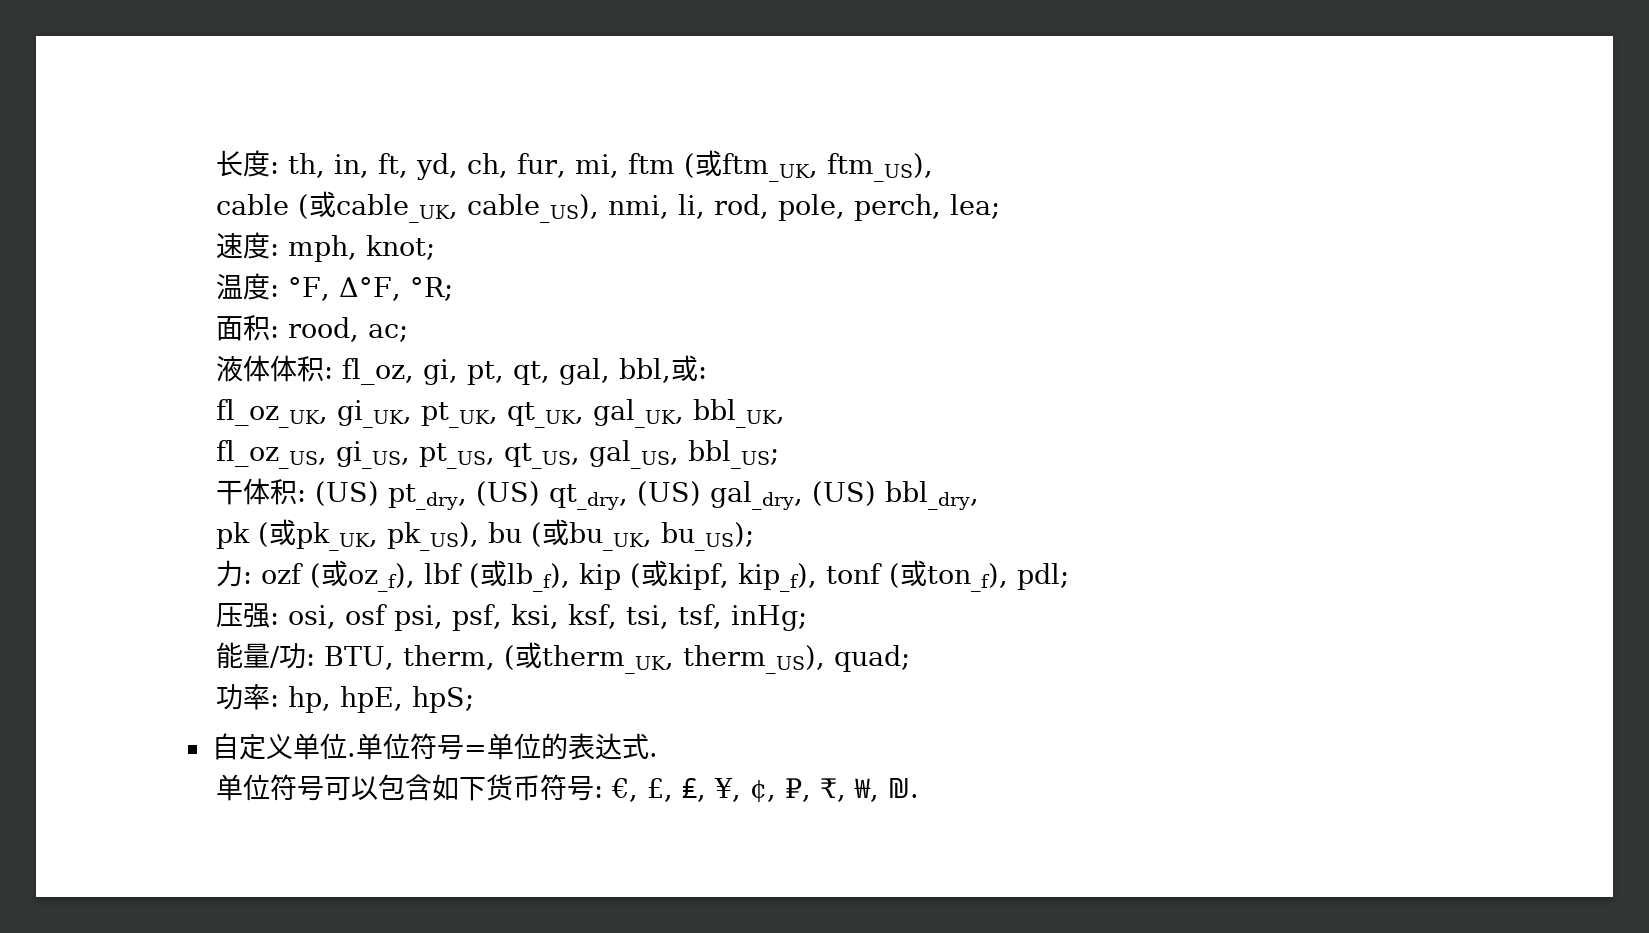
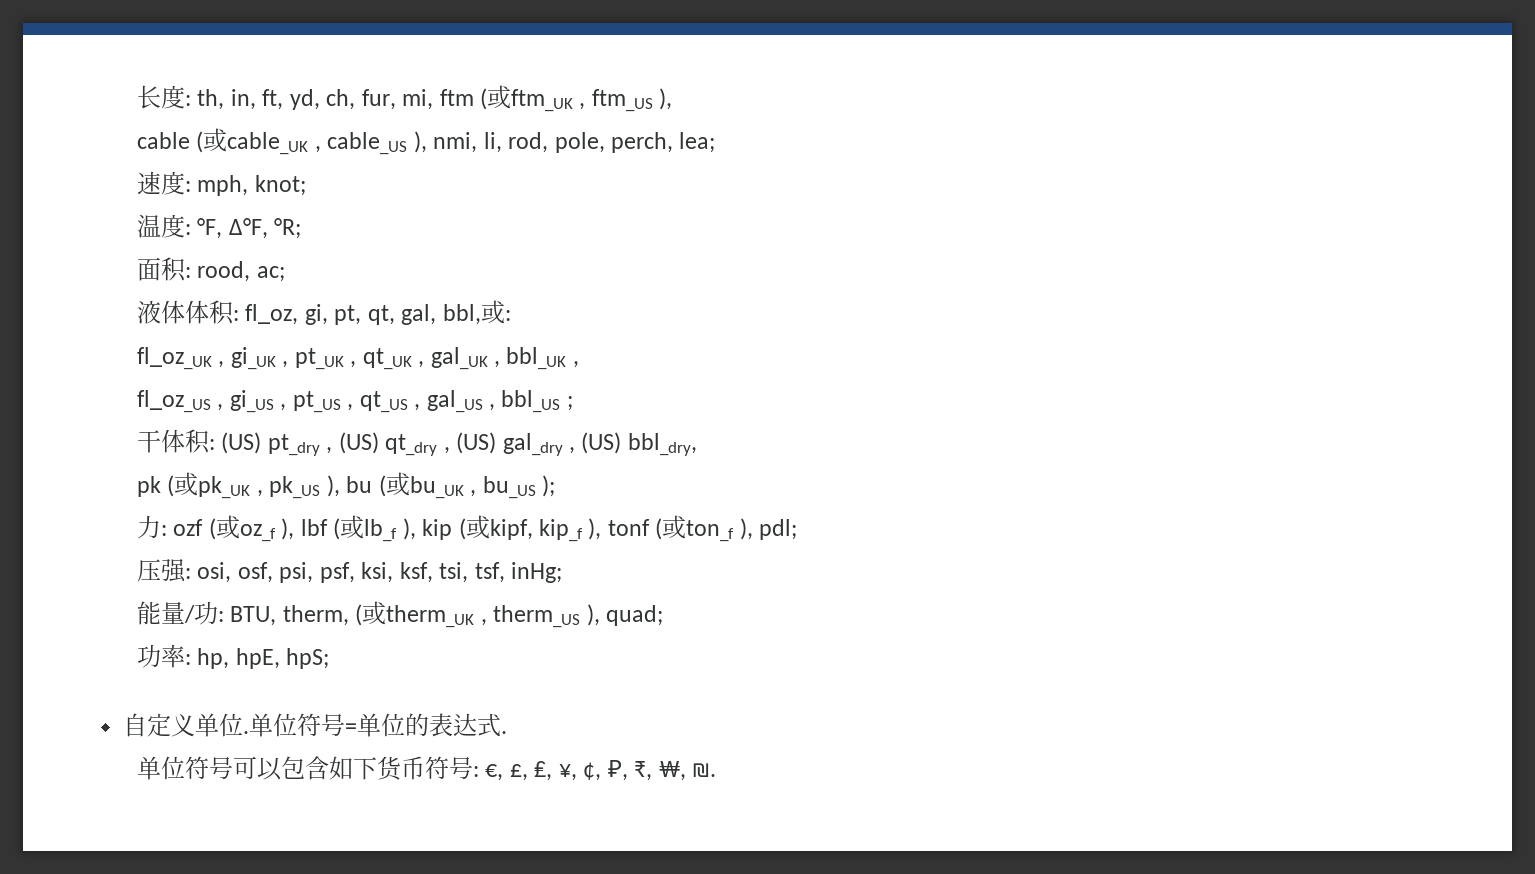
- 长度: th, in, ft, yd, ch, fur, mi, ftm (或ftm_UK, ftm_US),
+ 长度: th, in, ft, yd, ch, fur, mi, ftm (或ftm_UK , ftm_US ),
- cable (或cable_UK, cable_US), nmi, li, rod, pole, perch, lea;
+ cable (或cable_UK , cable_US ), nmi, li, rod, pole, perch, lea;
- fl_oz_UK, gi_UK, pt_UK, qt_UK, gal_UK, bbl_UK,
- fl_oz_US, gi_US, pt_US, qt_US, gal_US, bbl_US;
- 干体积: (US) pt_dry, (US) qt_dry, (US) gal_dry, (US) bbl_dry,
+ fl_oz_UK , gi_UK , pt_UK , qt_UK , gal_UK , bbl_UK ,
+ fl_oz_US , gi_US , pt_US , qt_US , gal_US , bbl_US ;
+ 干体积: (US) pt_dry , (US) qt_dry , (US) gal_dry , (US) bbl_dry,
- pk (或pk_UK, pk_US), bu (或bu_UK, bu_US);
+ pk (或pk_UK , pk_US ), bu (或bu_UK , bu_US );
- 力: ozf (或oz_f), lbf (或lb_f), kip (或kipf, kip_f), tonf (或ton_f), pdl;
+ 力: ozf (或oz_f ), lbf (或lb_f ), kip (或kipf, kip_f ), tonf (或ton_f ), pdl;
- 压强: osi, osf psi, psf, ksi, ksf, tsi, tsf, inHg;
+ 压强: osi, osf, psi, psf, ksi, ksf, tsi, tsf, inHg;
- 能量/功: BTU, therm, (或therm_UK, therm_US), quad;
+ 能量/功: BTU, therm, (或therm_UK , therm_US ), quad;

